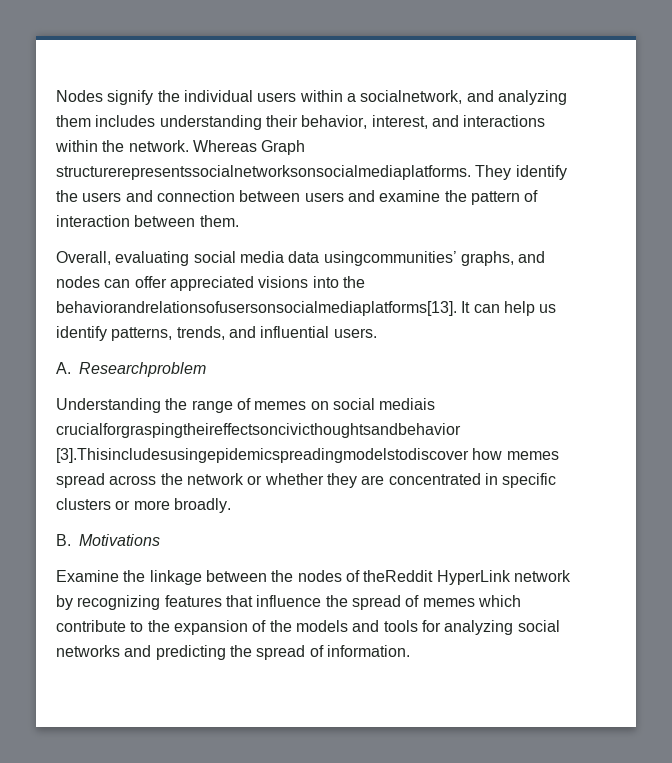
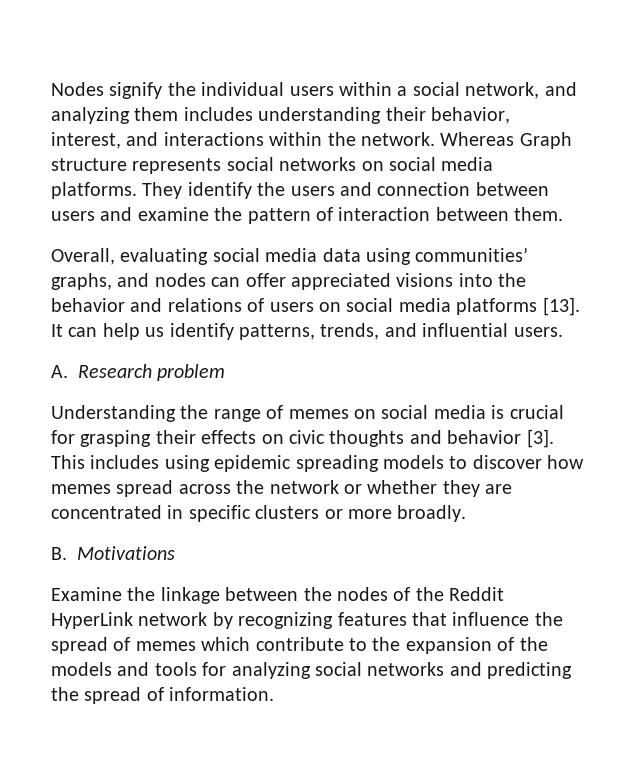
- Nodes signify the individual users within a socialnetwork, and analyzing them includes understanding their behavior, interest, and interactions within the network.
+ Nodes signify the individual users within a social network, and analyzing them includes understanding their behavior, interest, and interactions within the network.
- Whereas Graph structurerepresentssocialnetworksonsocialmediaplatforms.
+ Whereas Graph structure represents social networks on social media platforms.
- Overall, evaluating social media data usingcommunities’ graphs, and nodes can offer appreciated visions into the behaviorandrelationsofusersonsocialmediaplatforms[13].
+ Overall, evaluating social media data using communities’ graphs, and nodes can offer appreciated visions into the behavior and relations of users on social media platforms [13].
- A. Researchproblem
+ A. Research problem
- Understanding the range of memes on social mediais crucialforgraspingtheireffectsoncivicthoughtsandbehavior [3].Thisincludesusingepidemicspreadingmodelstodiscover how memes spread across the network or whether they are concentrated in specific clusters or more broadly.
+ Understanding the range of memes on social media is crucial for grasping their effects on civic thoughts and behavior [3]. This includes using epidemic spreading models to discover how memes spread across the network or whether they are concentrated in specific clusters or more broadly.
- Examine the linkage between the nodes of theReddit HyperLink network by recognizing features that influence the spread of memes which contribute to the expansion of the models and tools for analyzing social networks and predicting the spread of information.
+ Examine the linkage between the nodes of the Reddit HyperLink network by recognizing features that influence the spread of memes which contribute to the expansion of the models and tools for analyzing social networks and predicting the spread of information.

